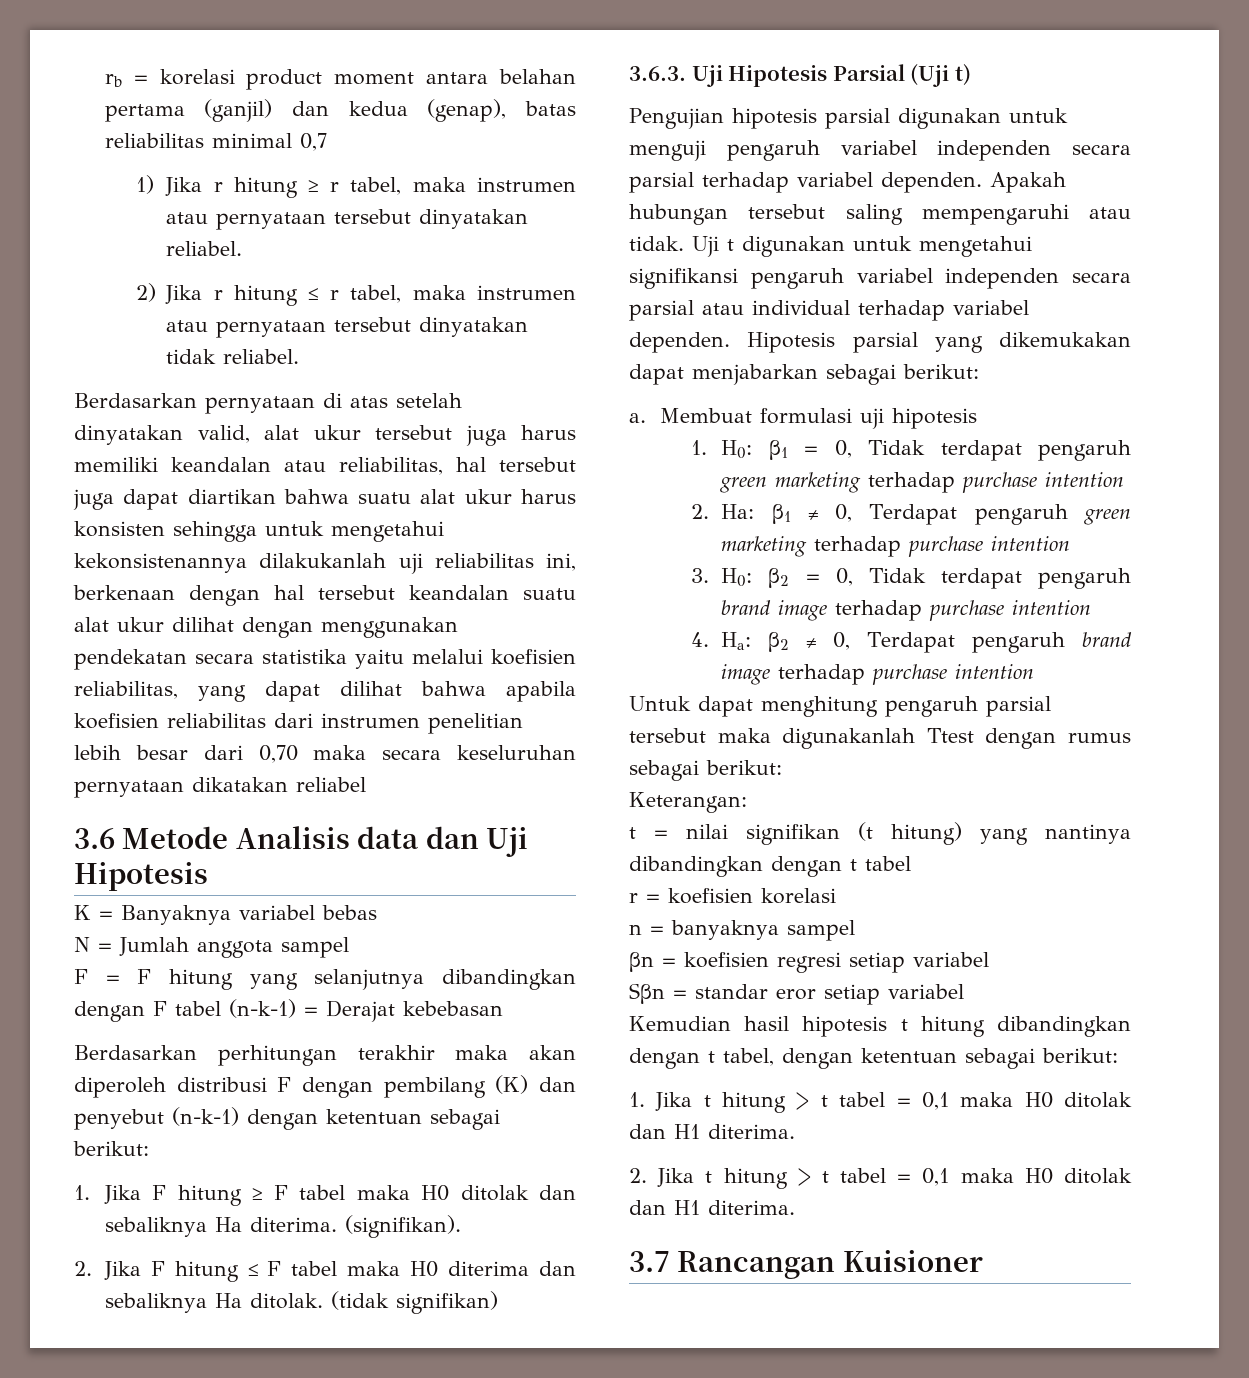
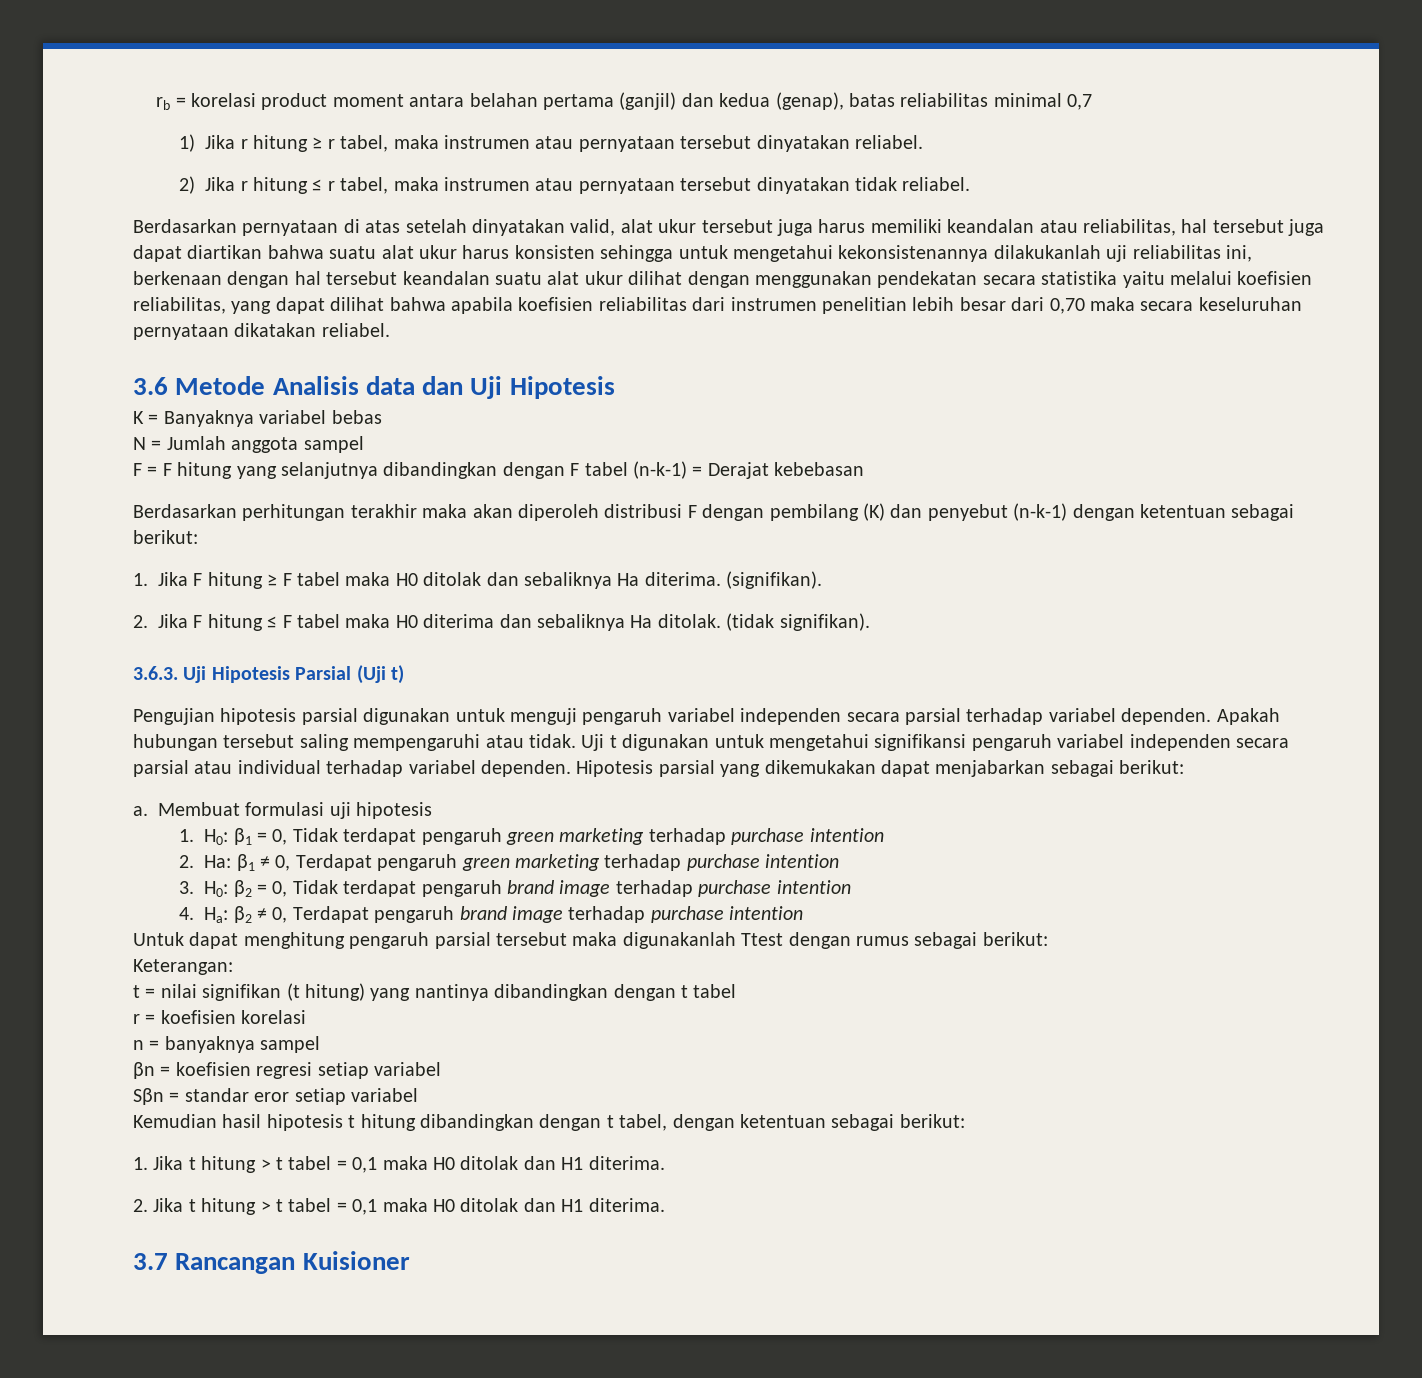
- Berdasarkan pernyataan di atas setelah dinyatakan valid, alat ukur tersebut juga harus memiliki keandalan atau reliabilitas, hal tersebut juga dapat diartikan bahwa suatu alat ukur harus konsisten sehingga untuk mengetahui kekonsistenannya dilakukanlah uji reliabilitas ini, berkenaan dengan hal tersebut keandalan suatu alat ukur dilihat dengan menggunakan pendekatan secara statistika yaitu melalui koefisien reliabilitas, yang dapat dilihat bahwa apabila koefisien reliabilitas dari instrumen penelitian lebih besar dari 0,70 maka secara keseluruhan pernyataan dikatakan reliabel
+ Berdasarkan pernyataan di atas setelah dinyatakan valid, alat ukur tersebut juga harus memiliki keandalan atau reliabilitas, hal tersebut juga dapat diartikan bahwa suatu alat ukur harus konsisten sehingga untuk mengetahui kekonsistenannya dilakukanlah uji reliabilitas ini, berkenaan dengan hal tersebut keandalan suatu alat ukur dilihat dengan menggunakan pendekatan secara statistika yaitu melalui koefisien reliabilitas, yang dapat dilihat bahwa apabila koefisien reliabilitas dari instrumen penelitian lebih besar dari 0,70 maka secara keseluruhan pernyataan dikatakan reliabel.
- (tidak signifikan)
+ (tidak signifikan).

